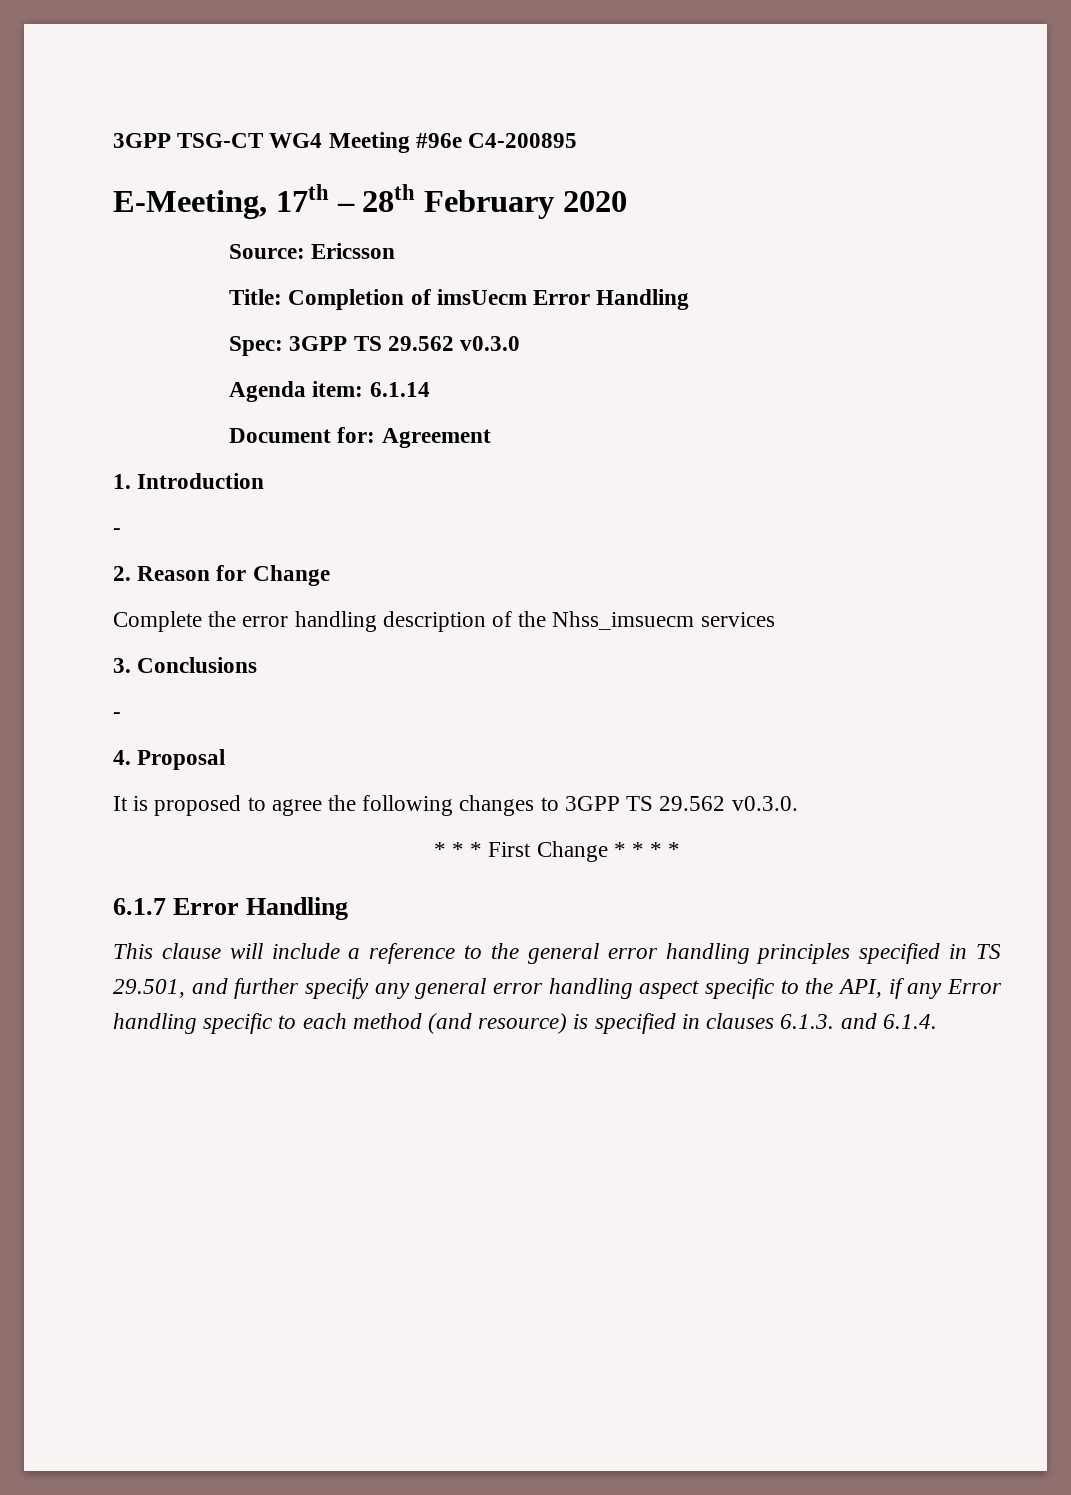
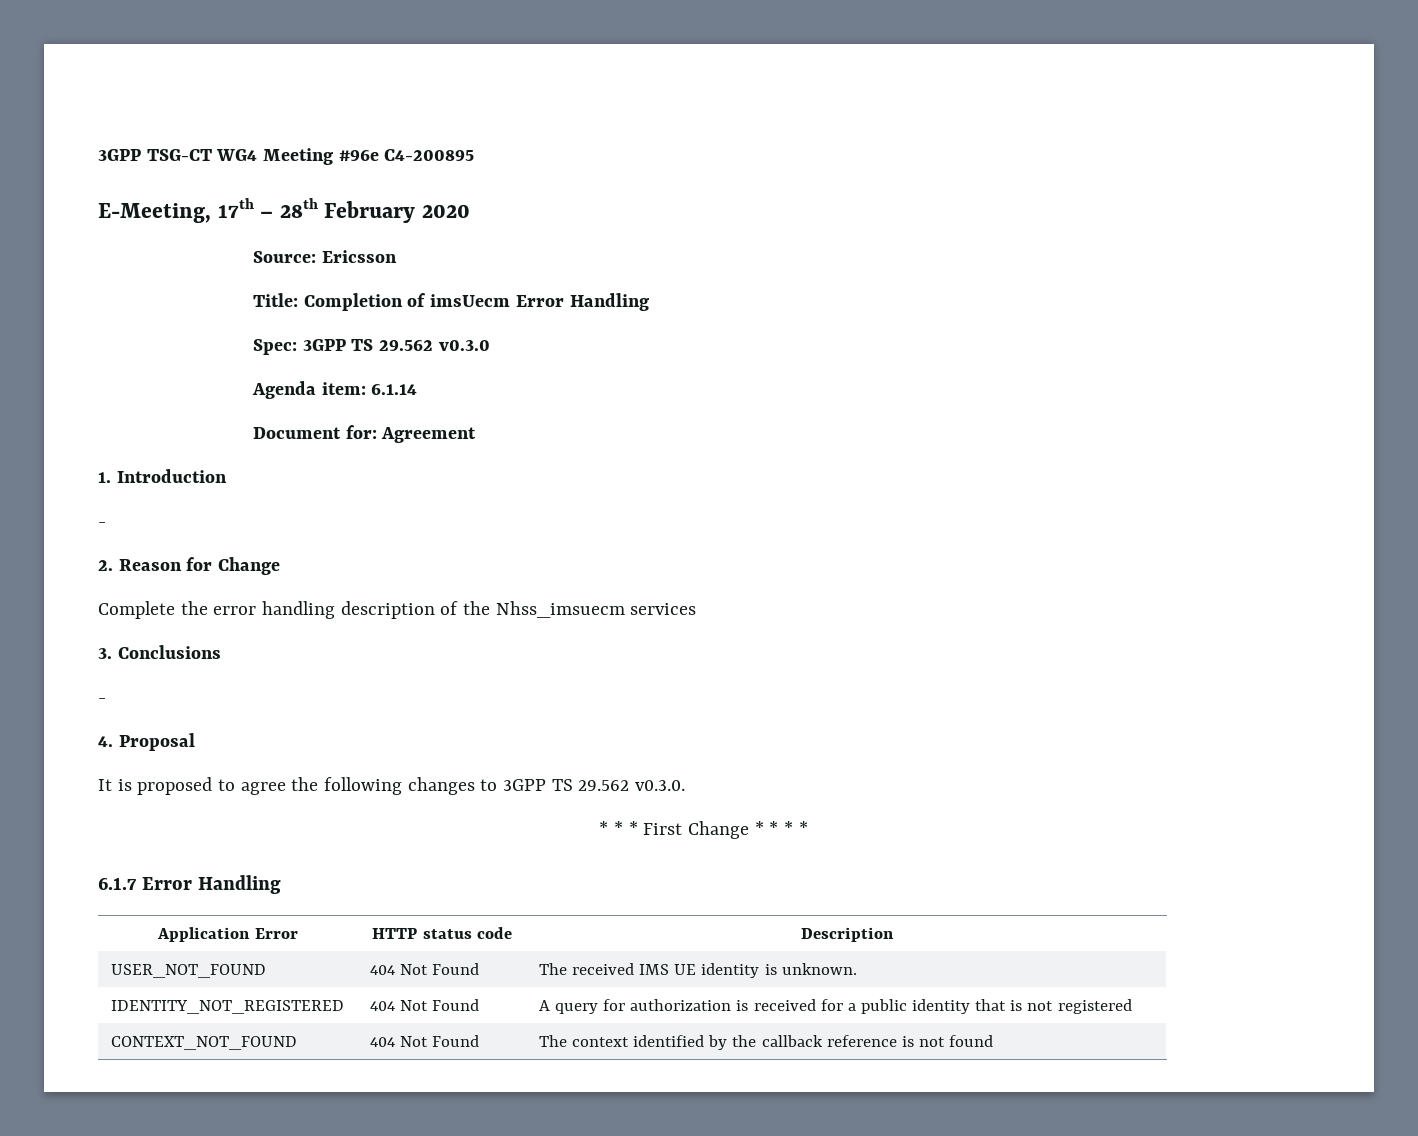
- This clause will include a reference to the general error handling principles specified in TS 29.501, and further specify any general error handling aspect specific to the API, if any Error handling specific to each method (and resource) is specified in clauses 6.1.3. and 6.1.4.
+ Application Error | HTTP status code | Description
+ USER_NOT_FOUND | 404 Not Found | The received IMS UE identity is unknown.
+ IDENTITY_NOT_REGISTERED | 404 Not Found | A query for authorization is received for a public identity that is not registered
+ CONTEXT_NOT_FOUND | 404 Not Found | The context identified by the callback reference is not found

